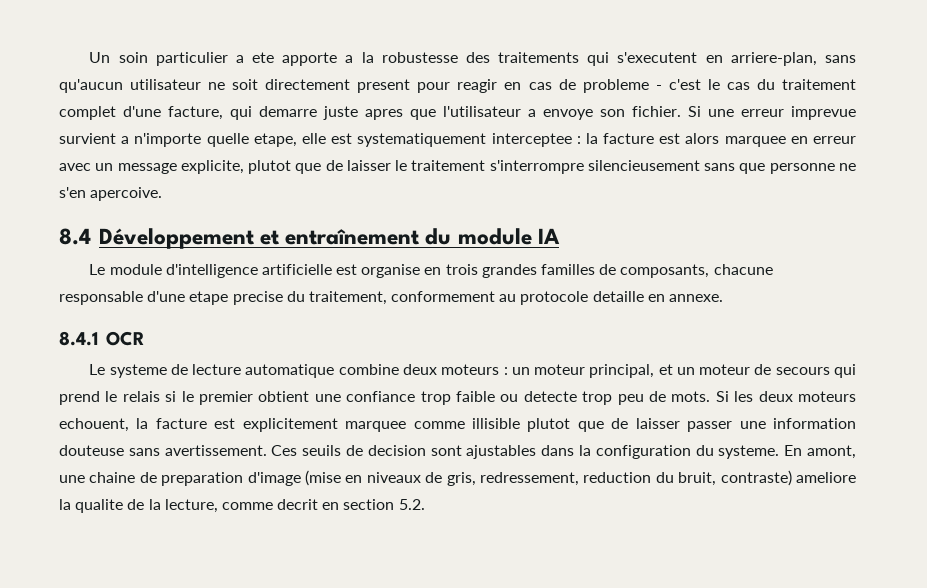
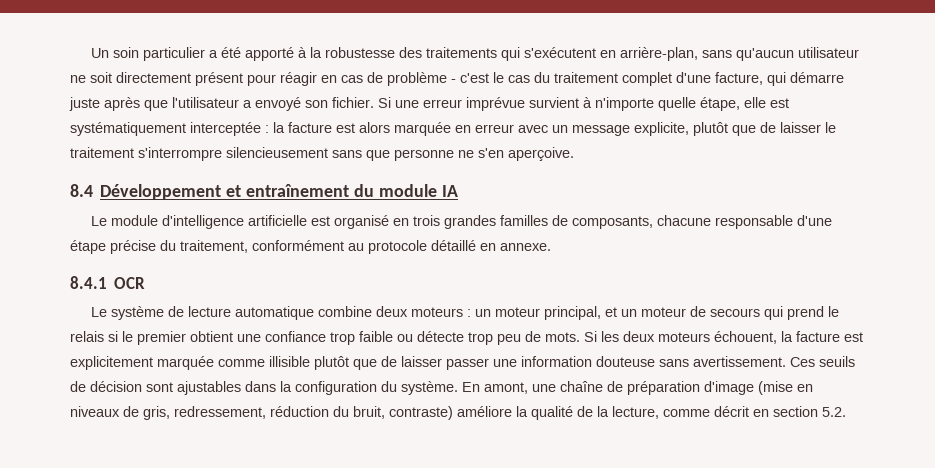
- Un soin particulier a ete apporte a la robustesse des traitements qui s'executent en arriere-plan, sans qu'aucun utilisateur ne soit directement present pour reagir en cas de probleme - c'est le cas du traitement complet d'une facture, qui demarre juste apres que l'utilisateur a envoye son fichier.
+ Un soin particulier a été apporté à la robustesse des traitements qui s'exécutent en arrière-plan, sans qu'aucun utilisateur ne soit directement présent pour réagir en cas de problème - c'est le cas du traitement complet d'une facture, qui démarre juste après que l'utilisateur a envoyé son fichier.
- Si une erreur imprevue survient a n'importe quelle etape, elle est systematiquement interceptee : la facture est alors marquee en erreur avec un message explicite, plutot que de laisser le traitement s'interrompre silencieusement sans que personne ne s'en apercoive.
+ Si une erreur imprévue survient à n'importe quelle étape, elle est systématiquement interceptée : la facture est alors marquée en erreur avec un message explicite, plutôt que de laisser le traitement s'interrompre silencieusement sans que personne ne s'en aperçoive.
- Le module d'intelligence artificielle est organise en trois grandes familles de composants, chacune responsable d'une etape precise du traitement, conformement au protocole detaille en annexe.
+ Le module d'intelligence artificielle est organisé en trois grandes familles de composants, chacune responsable d'une étape précise du traitement, conformément au protocole détaillé en annexe.
- Le systeme de lecture automatique combine deux moteurs : un moteur principal, et un moteur de secours qui prend le relais si le premier obtient une confiance trop faible ou detecte trop peu de mots.
+ Le système de lecture automatique combine deux moteurs : un moteur principal, et un moteur de secours qui prend le relais si le premier obtient une confiance trop faible ou détecte trop peu de mots.
- Si les deux moteurs echouent, la facture est explicitement marquee comme illisible plutot que de laisser passer une information douteuse sans avertissement.
+ Si les deux moteurs échouent, la facture est explicitement marquée comme illisible plutôt que de laisser passer une information douteuse sans avertissement.
- Ces seuils de decision sont ajustables dans la configuration du systeme.
+ Ces seuils de décision sont ajustables dans la configuration du système.
- En amont, une chaine de preparation d'image (mise en niveaux de gris, redressement, reduction du bruit, contraste) ameliore la qualite de la lecture, comme decrit en section 5.2.
+ En amont, une chaîne de préparation d'image (mise en niveaux de gris, redressement, réduction du bruit, contraste) améliore la qualité de la lecture, comme décrit en section 5.2.

